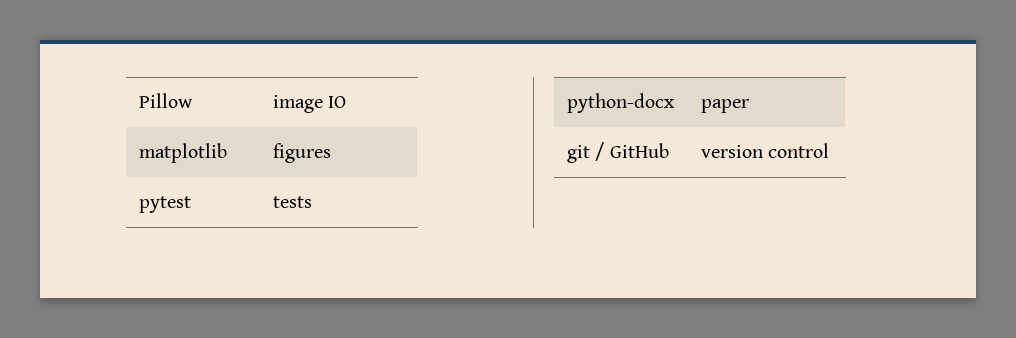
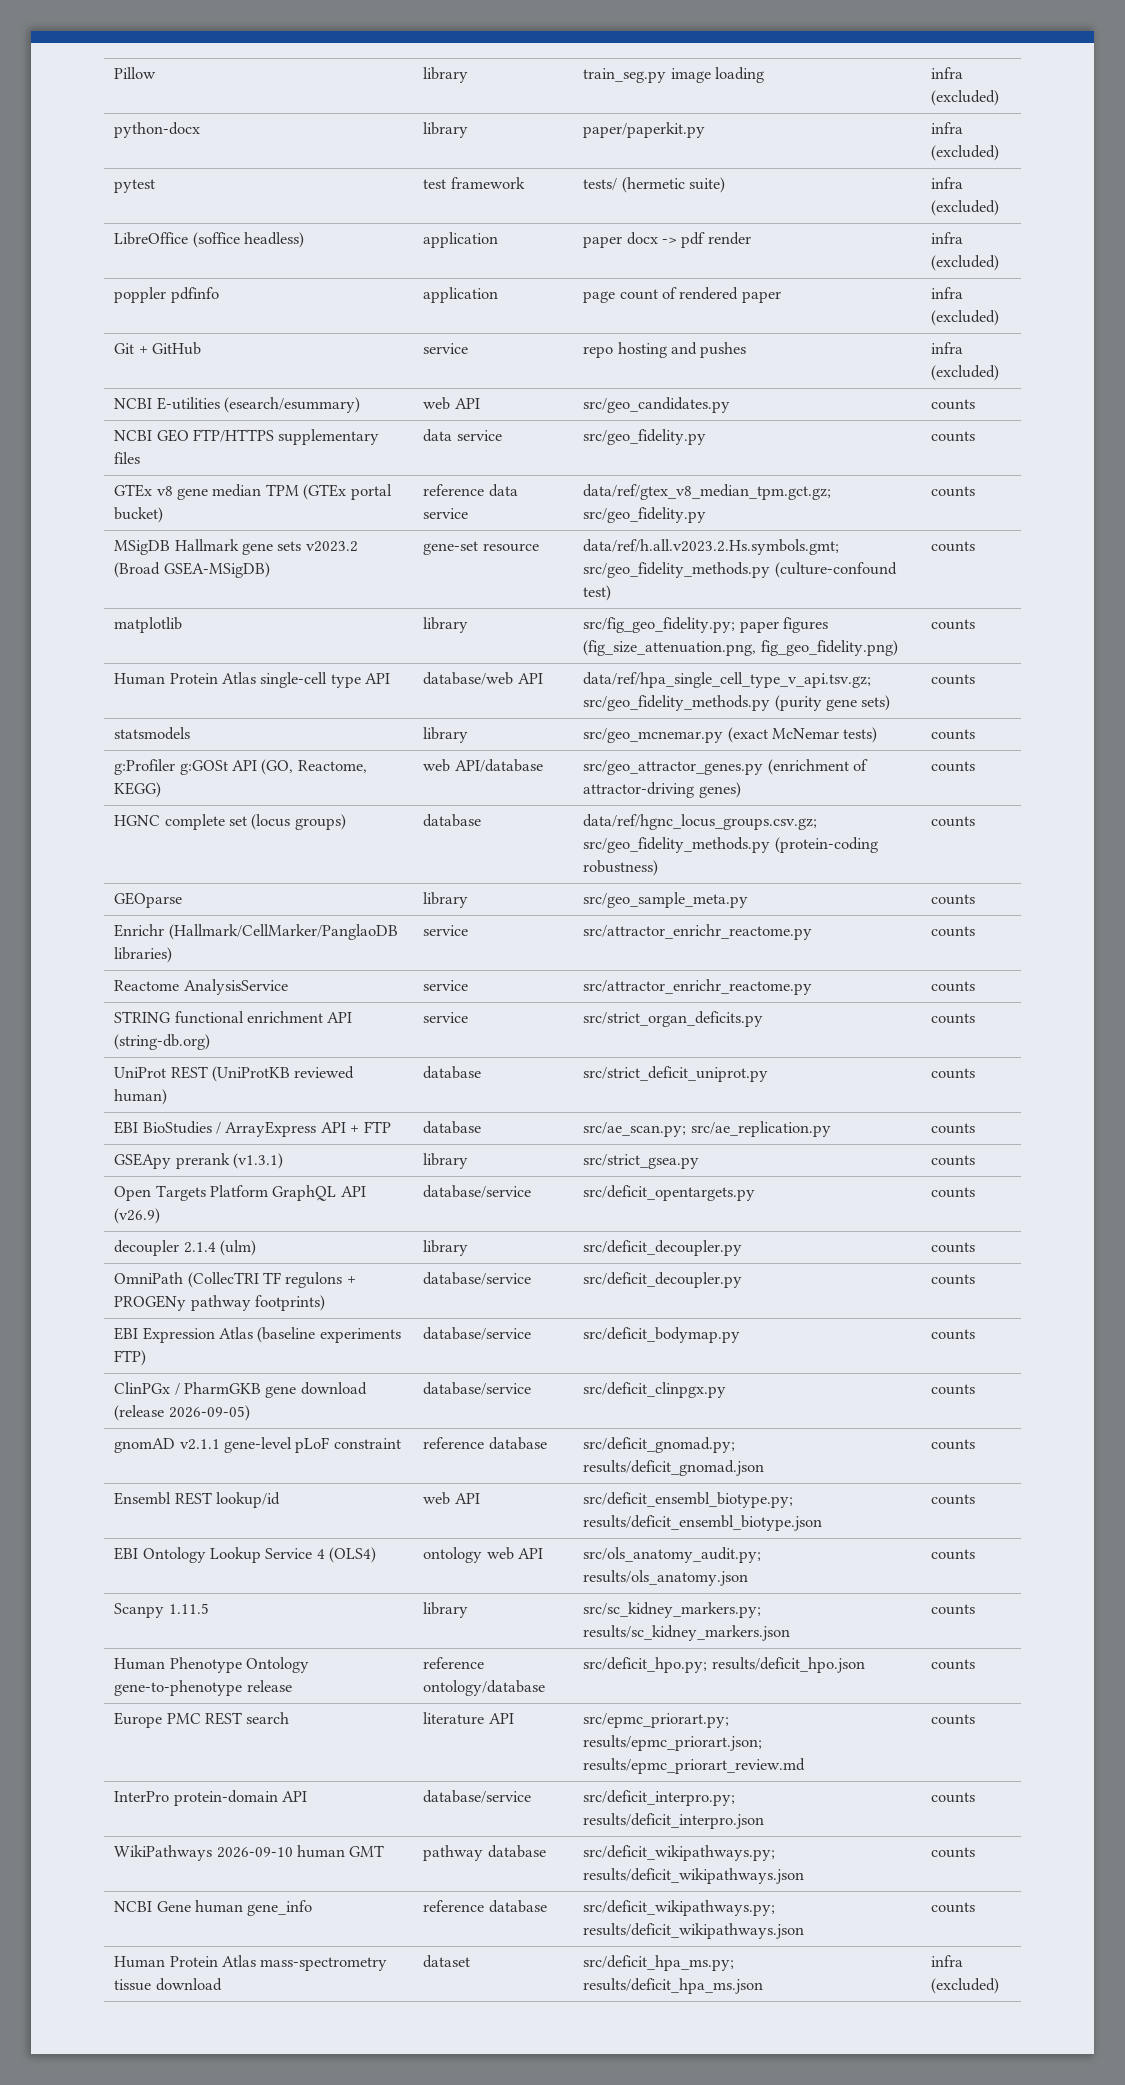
- Pillow | image IO
- matplotlib | figures
- pytest | tests
- python-docx | paper
- git / GitHub | version control
+ Pillow | library | train_seg.py image loading | infra (excluded)
+ python-docx | library | paper/paperkit.py | infra (excluded)
+ pytest | test framework | tests/ (hermetic suite) | infra (excluded)
+ LibreOffice (soffice headless) | application | paper docx -> pdf render | infra (excluded)
+ poppler pdfinfo | application | page count of rendered paper | infra (excluded)
+ Git + GitHub | service | repo hosting and pushes | infra (excluded)
+ NCBI E-utilities (esearch/esummary) | web API | src/geo_candidates.py | counts
+ NCBI GEO FTP/HTTPS supplementary files | data service | src/geo_fidelity.py | counts
+ GTEx v8 gene median TPM (GTEx portal bucket) | reference data service | data/ref/gtex_v8_median_tpm.gct.gz; src/geo_fidelity.py | counts
+ MSigDB Hallmark gene sets v2023.2 (Broad GSEA-MSigDB) | gene-set resource | data/ref/h.all.v2023.2.Hs.symbols.gmt; src/geo_fidelity_methods.py (culture-confound test) | counts
+ matplotlib | library | src/fig_geo_fidelity.py; paper figures (fig_size_attenuation.png, fig_geo_fidelity.png) | counts
+ Human Protein Atlas single-cell type API | database/web API | data/ref/hpa_single_cell_type_v_api.tsv.gz; src/geo_fidelity_methods.py (purity gene sets) | counts
+ statsmodels | library | src/geo_mcnemar.py (exact McNemar tests) | counts
+ g:Profiler g:GOSt API (GO, Reactome, KEGG) | web API/database | src/geo_attractor_genes.py (enrichment of attractor-driving genes) | counts
+ HGNC complete set (locus groups) | database | data/ref/hgnc_locus_groups.csv.gz; src/geo_fidelity_methods.py (protein-coding robustness) | counts
+ GEOparse | library | src/geo_sample_meta.py | counts
+ Enrichr (Hallmark/CellMarker/PanglaoDB libraries) | service | src/attractor_enrichr_reactome.py | counts
+ Reactome AnalysisService | service | src/attractor_enrichr_reactome.py | counts
+ STRING functional enrichment API (string-db.org) | service | src/strict_organ_deficits.py | counts
+ UniProt REST (UniProtKB reviewed human) | database | src/strict_deficit_uniprot.py | counts
+ EBI BioStudies / ArrayExpress API + FTP | database | src/ae_scan.py; src/ae_replication.py | counts
+ GSEApy prerank (v1.3.1) | library | src/strict_gsea.py | counts
+ Open Targets Platform GraphQL API (v26.9) | database/service | src/deficit_opentargets.py | counts
+ decoupler 2.1.4 (ulm) | library | src/deficit_decoupler.py | counts
+ OmniPath (CollecTRI TF regulons + PROGENy pathway footprints) | database/service | src/deficit_decoupler.py | counts
+ EBI Expression Atlas (baseline experiments FTP) | database/service | src/deficit_bodymap.py | counts
+ ClinPGx / PharmGKB gene download (release 2026-09-05) | database/service | src/deficit_clinpgx.py | counts
+ gnomAD v2.1.1 gene-level pLoF constraint | reference database | src/deficit_gnomad.py; results/deficit_gnomad.json | counts
+ Ensembl REST lookup/id | web API | src/deficit_ensembl_biotype.py; results/deficit_ensembl_biotype.json | counts
+ EBI Ontology Lookup Service 4 (OLS4) | ontology web API | src/ols_anatomy_audit.py; results/ols_anatomy.json | counts
+ Scanpy 1.11.5 | library | src/sc_kidney_markers.py; results/sc_kidney_markers.json | counts
+ Human Phenotype Ontology gene-to-phenotype release | reference ontology/database | src/deficit_hpo.py; results/deficit_hpo.json | counts
+ Europe PMC REST search | literature API | src/epmc_priorart.py; results/epmc_priorart.json; results/epmc_priorart_review.md | counts
+ InterPro protein-domain API | database/service | src/deficit_interpro.py; results/deficit_interpro.json | counts
+ WikiPathways 2026-09-10 human GMT | pathway database | src/deficit_wikipathways.py; results/deficit_wikipathways.json | counts
+ NCBI Gene human gene_info | reference database | src/deficit_wikipathways.py; results/deficit_wikipathways.json | counts
+ Human Protein Atlas mass-spectrometry tissue download | dataset | src/deficit_hpa_ms.py; results/deficit_hpa_ms.json | infra (excluded)

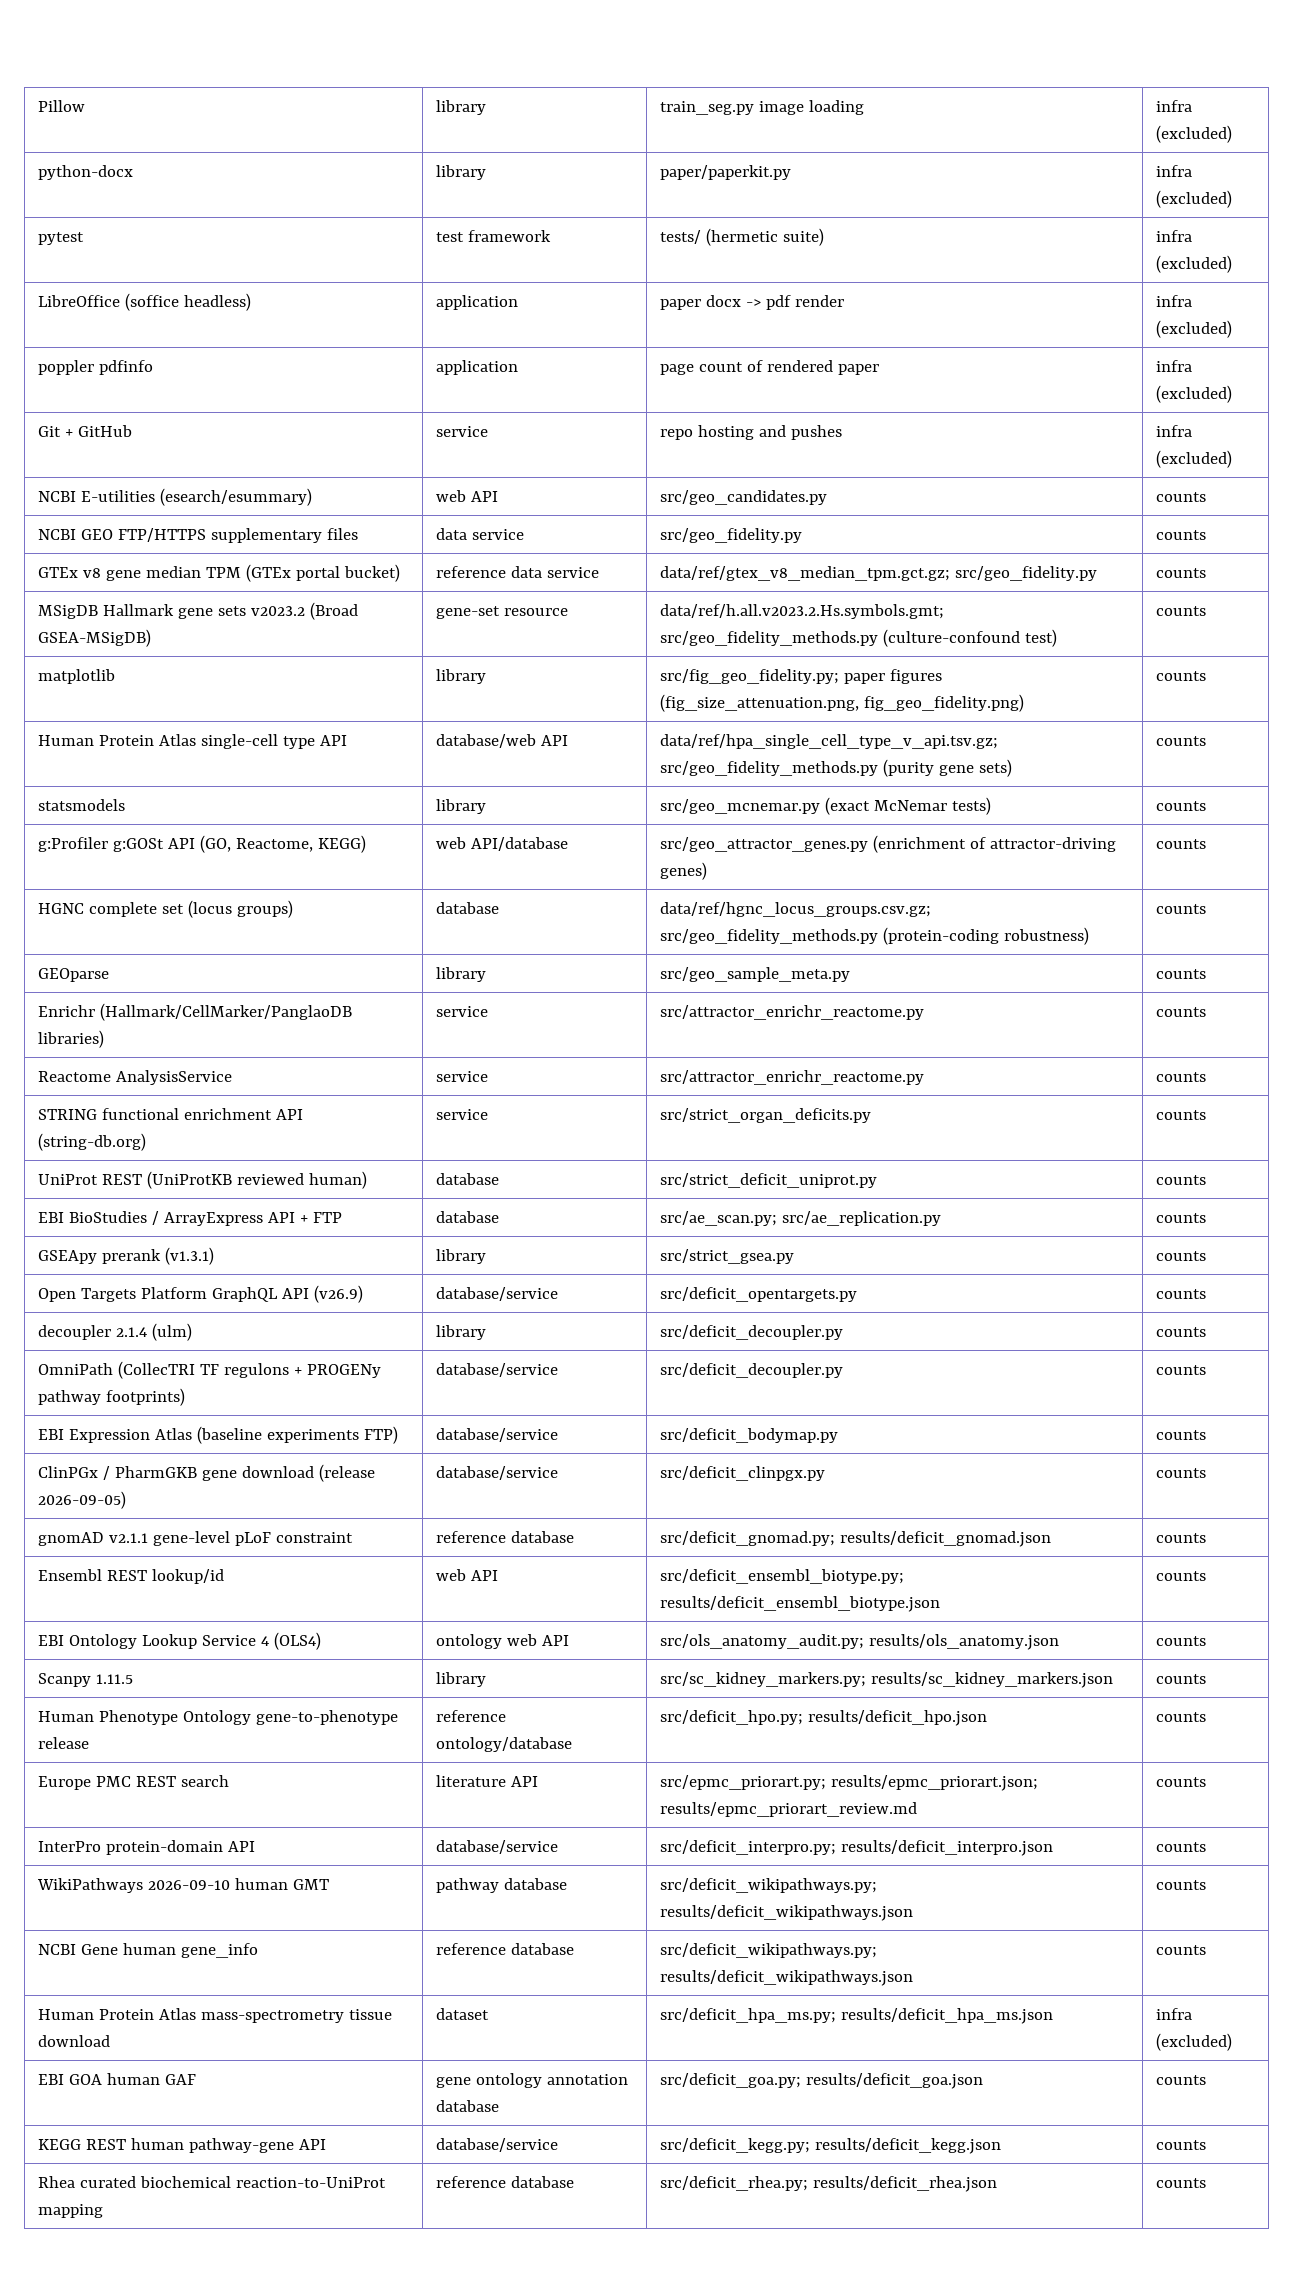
+ EBI GOA human GAF | gene ontology annotation database | src/deficit_goa.py; results/deficit_goa.json | counts
+ KEGG REST human pathway-gene API | database/service | src/deficit_kegg.py; results/deficit_kegg.json | counts
+ Rhea curated biochemical reaction-to-UniProt mapping | reference database | src/deficit_rhea.py; results/deficit_rhea.json | counts

